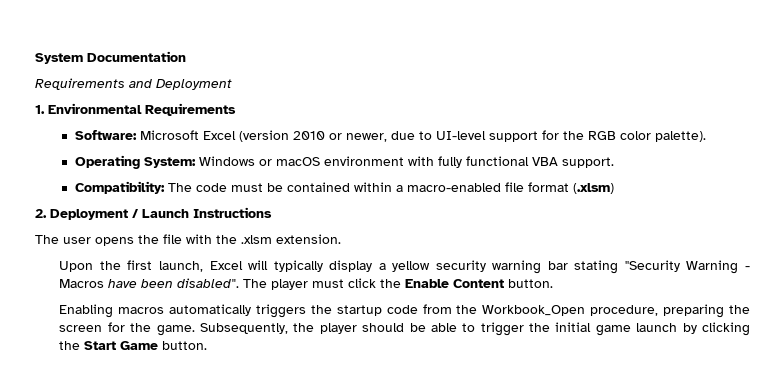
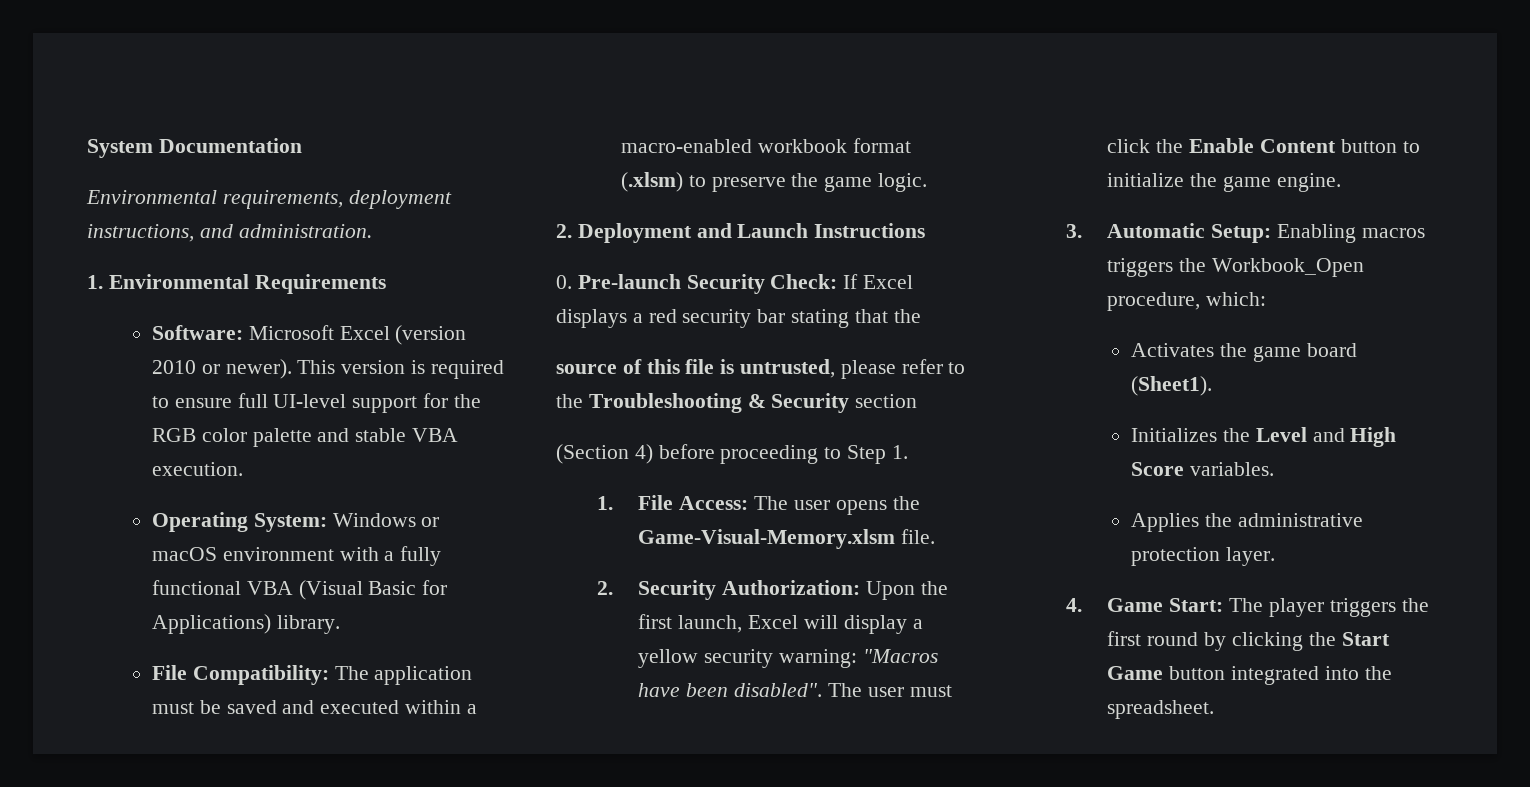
- Requirements and Deployment
+ Environmental requirements, deployment instructions, and administration.
- Software: Microsoft Excel (version 2010 or newer, due to UI-level support for the RGB color palette).
+ Software: Microsoft Excel (version 2010 or newer). This version is required to ensure full UI-level support for the RGB color palette and stable VBA execution.
- Operating System: Windows or macOS environment with fully functional VBA support.
- Compatibility: The code must be contained within a macro-enabled file format (.xlsm)
+ Operating System: Windows or macOS environment with a fully functional VBA (Visual Basic for Applications) library.
+ File Compatibility: The application must be saved and executed within a macro-enabled workbook format (.xlsm) to preserve the game logic.
- 2. Deployment / Launch Instructions
+ 2. Deployment and Launch Instructions
- The user opens the file with the .xlsm extension.
- Upon the first launch, Excel will typically display a yellow security warning bar stating "Security Warning - Macros have been disabled".
+ 0. Pre-launch Security Check: If Excel displays a red security bar stating that the
+ source of this file is untrusted, please refer to the Troubleshooting & Security section
+ (Section 4) before proceeding to Step 1.
+ 1. File Access: The user opens the Game-Visual-Memory.xlsm file.
+ 2. Security Authorization: Upon the first launch, Excel will display a yellow security warning: "Macros have been disabled".
- The player must click the Enable Content button.
- Enabling macros automatically triggers the startup code from the Workbook_Open procedure, preparing the screen for the game. Subsequently, the player should be able to trigger the initial game launch by clicking the Start Game button.
+ The user must click the Enable Content button to initialize the game engine.
+ 3. Automatic Setup: Enabling macros triggers the Workbook_Open procedure, which:
+ Activates the game board (Sheet1).
+ Initializes the Level and High Score variables.
+ Applies the administrative protection layer.
+ 4. Game Start: The player triggers the first round by clicking the Start Game button integrated into the spreadsheet.

